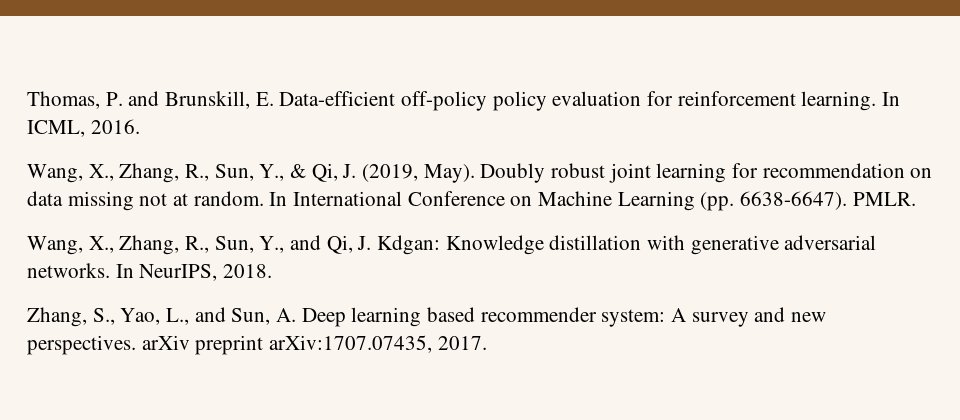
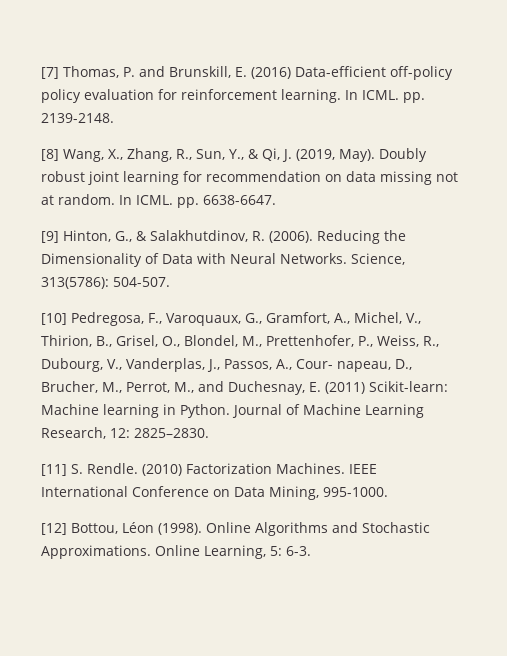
- Thomas, P. and Brunskill, E. Data-efficient off-policy policy evaluation for reinforcement learning.
+ [7] Thomas, P. and Brunskill, E. (2016) Data-efficient off-policy policy evaluation for reinforcement learning.
- In ICML, 2016.
- Wang, X., Zhang, R., Sun, Y., & Qi, J. (2019, May).
+ In ICML. pp. 2139-2148.
+ [8] Wang, X., Zhang, R., Sun, Y., & Qi, J. (2019, May).
- In International Conference on Machine Learning (pp. 6638-6647). PMLR.
- Wang, X., Zhang, R., Sun, Y., and Qi, J. Kdgan: Knowledge distillation with generative adversarial networks. In NeurIPS, 2018.
- Zhang, S., Yao, L., and Sun, A. Deep learning based recommender system: A survey and new perspectives. arXiv preprint arXiv:1707.07435, 2017.
+ In ICML. pp. 6638-6647.
+ [9] Hinton, G., & Salakhutdinov, R. (2006). Reducing the Dimensionality of Data with Neural Networks. Science, 313(5786): 504-507.
+ [10] Pedregosa, F., Varoquaux, G., Gramfort, A., Michel, V., Thirion, B., Grisel, O., Blondel, M., Prettenhofer, P., Weiss, R., Dubourg, V., Vanderplas, J., Passos, A., Cour- napeau, D., Brucher, M., Perrot, M., and Duchesnay, E. (2011) Scikit-learn: Machine learning in Python. Journal of Machine Learning Research, 12: 2825–2830.
+ [11] S. Rendle. (2010) Factorization Machines. IEEE International Conference on Data Mining, 995-1000.
+ [12] Bottou, Léon (1998). Online Algorithms and Stochastic Approximations. Online Learning, 5: 6-3.

